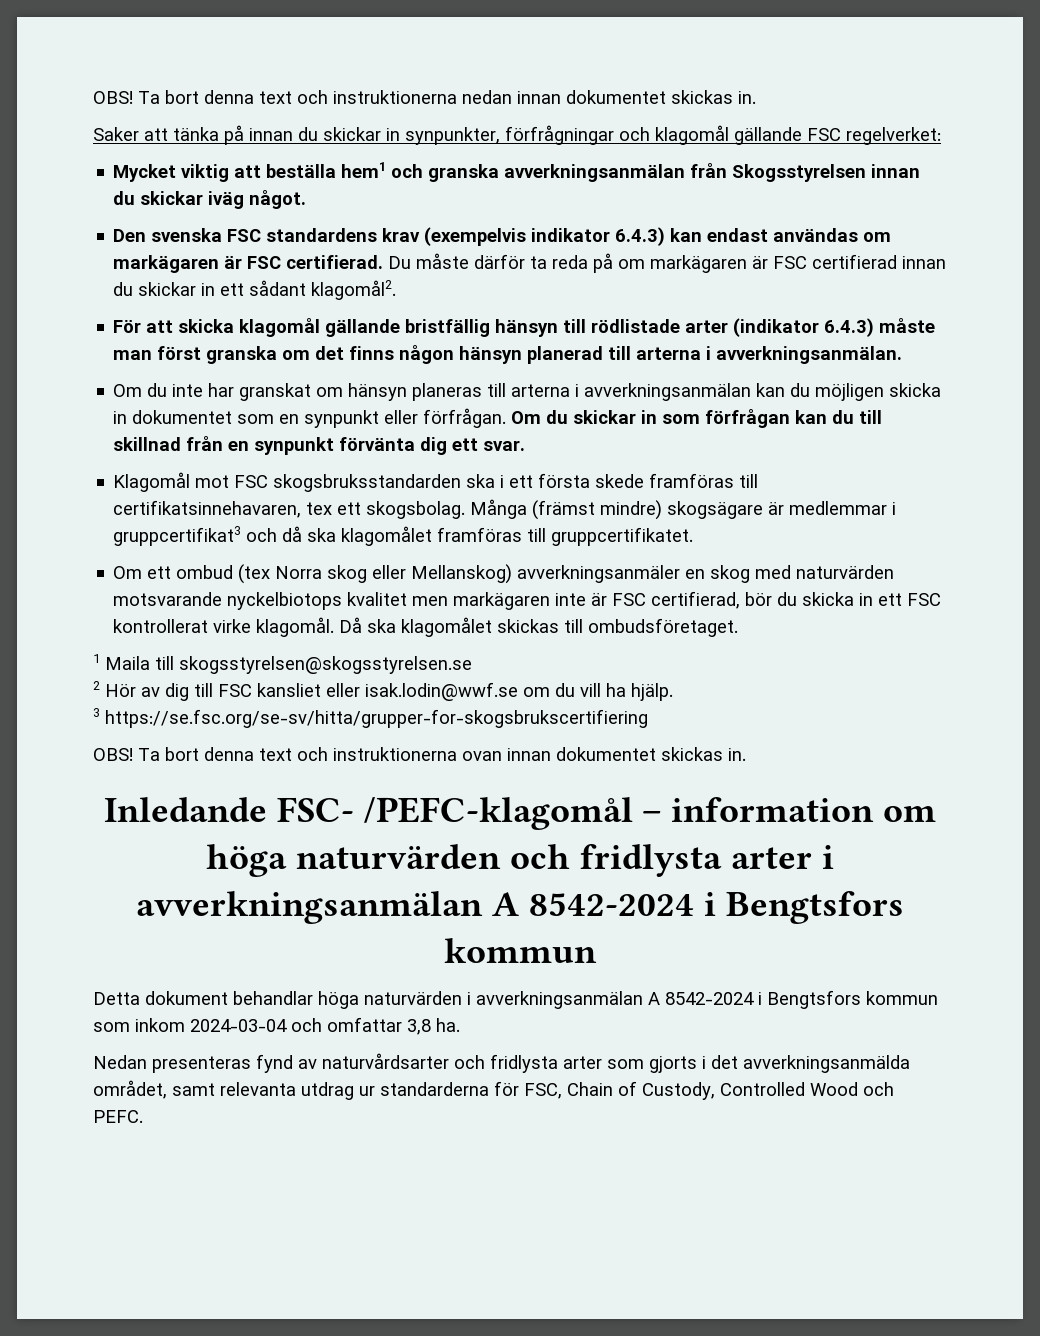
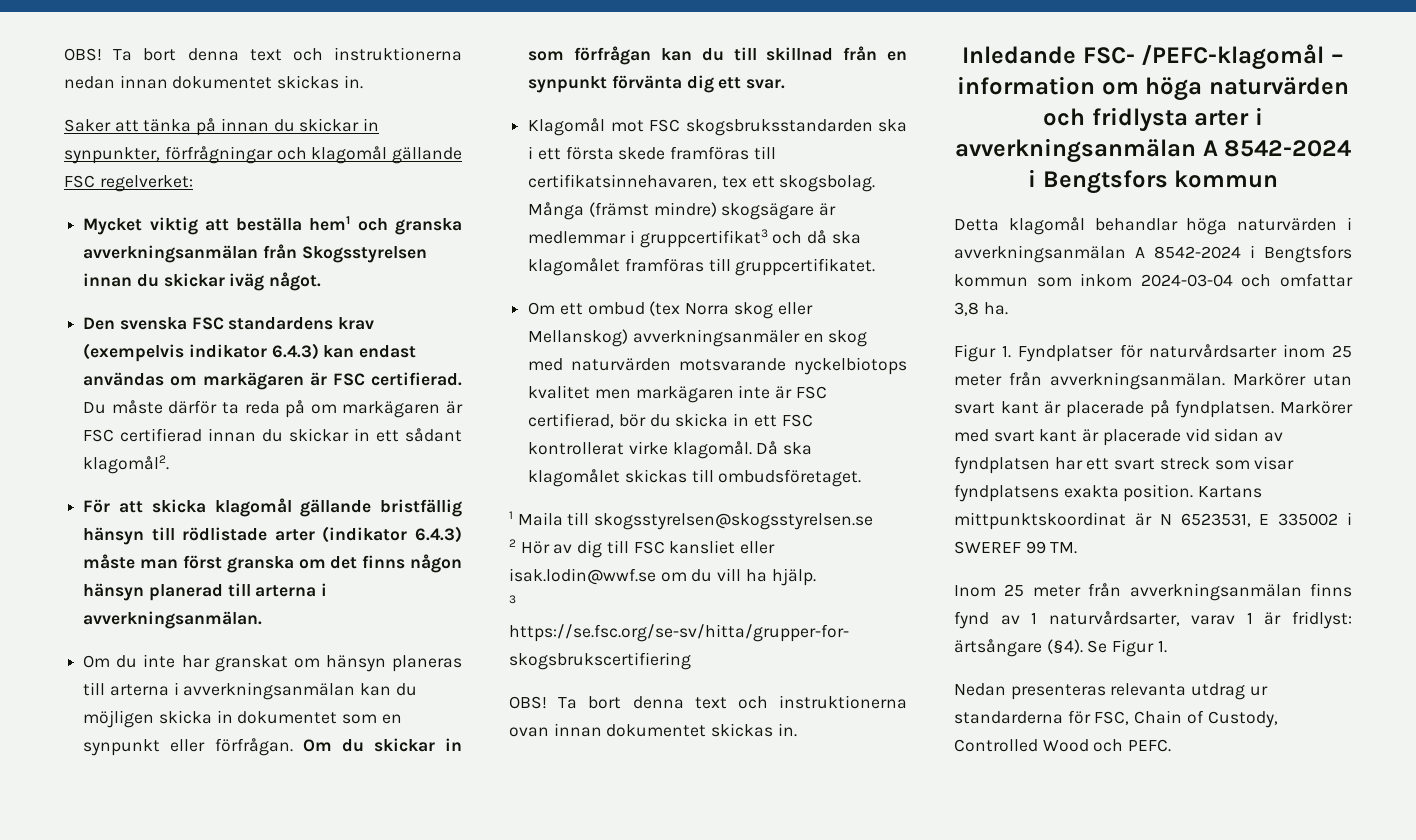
- Detta dokument behandlar höga naturvärden i avverkningsanmälan A 8542-2024 i Bengtsfors kommun som inkom 2024-03-04 och omfattar 3,8 ha.
+ Detta klagomål behandlar höga naturvärden i avverkningsanmälan A 8542-2024 i Bengtsfors kommun som inkom 2024-03-04 och omfattar 3,8 ha.
- Nedan presenteras fynd av naturvårdsarter och fridlysta arter som gjorts i det avverkningsanmälda området, samt relevanta utdrag ur standarderna för FSC, Chain of Custody, Controlled Wood och PEFC.
+ Figur 1. Fyndplatser för naturvårdsarter inom 25 meter från avverkningsanmälan. Markörer utan svart kant är placerade på fyndplatsen. Markörer med svart kant är placerade vid sidan av fyndplatsen har ett svart streck som visar fyndplatsens exakta position. Kartans mittpunktskoordinat är N 6523531, E 335002 i SWEREF 99 TM.
+ Inom 25 meter från avverkningsanmälan finns fynd av 1 naturvårdsarter, varav 1 är fridlyst: ärtsångare (§4). Se Figur 1.
+ Nedan presenteras relevanta utdrag ur standarderna för FSC, Chain of Custody, Controlled Wood och PEFC.

